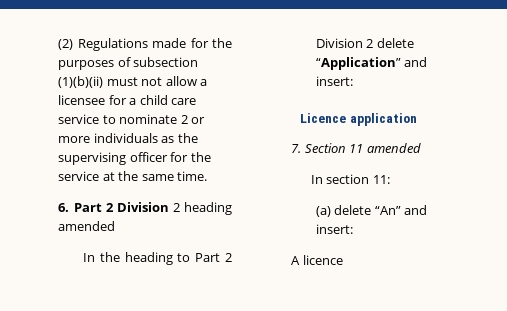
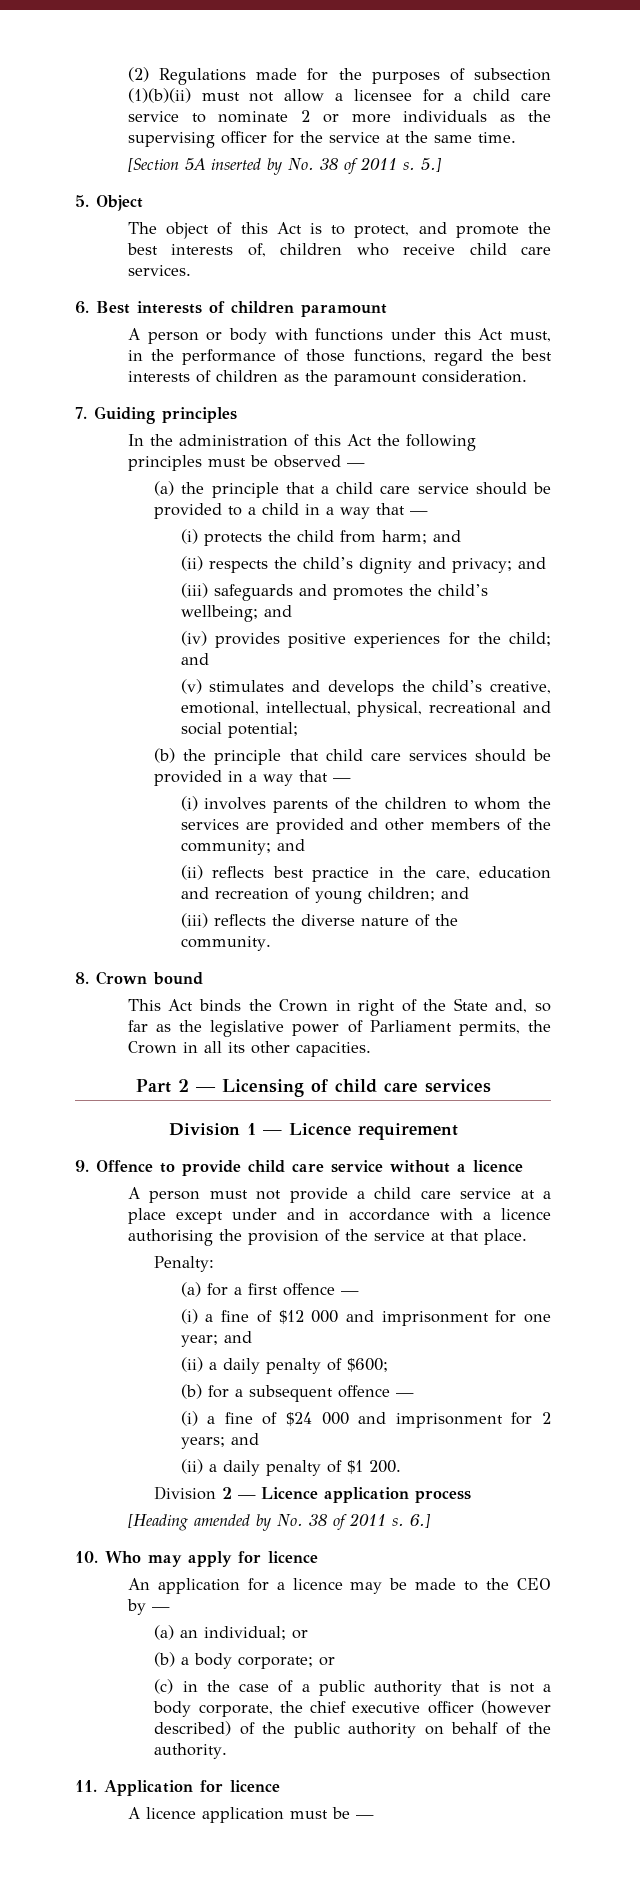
- 6. Part 2 Division 2 heading amended
- In the heading to Part 2 Division 2 delete “Application” and insert:
- Licence application
- 7. Section 11 amended
- In section 11:
- (a) delete “An” and insert:
- A licence
+ [Section 5A inserted by No. 38 of 2011 s. 5.]
+ 5. Object
+ The object of this Act is to protect, and promote the best interests of, children who receive child care services.
+ 6. Best interests of children paramount
+ A person or body with functions under this Act must, in the performance of those functions, regard the best interests of children as the paramount consideration.
+ 7. Guiding principles
+ In the administration of this Act the following principles must be observed —
+ (a) the principle that a child care service should be provided to a child in a way that —
+ (i) protects the child from harm; and
+ (ii) respects the child’s dignity and privacy; and
+ (iii) safeguards and promotes the child’s wellbeing; and
+ (iv) provides positive experiences for the child; and
+ (v) stimulates and develops the child’s creative, emotional, intellectual, physical, recreational and social potential;
+ (b) the principle that child care services should be provided in a way that —
+ (i) involves parents of the children to whom the services are provided and other members of the community; and
+ (ii) reflects best practice in the care, education and recreation of young children; and
+ (iii) reflects the diverse nature of the community.
+ 8. Crown bound
+ This Act binds the Crown in right of the State and, so far as the legislative power of Parliament permits, the Crown in all its other capacities.
+ Part 2 — Licensing of child care services
+ Division 1 — Licence requirement
+ 9. Offence to provide child care service without a licence
+ A person must not provide a child care service at a place except under and in accordance with a licence authorising the provision of the service at that place.
+ Penalty:
+ (a) for a first offence —
+ (i) a fine of $12 000 and imprisonment for one year; and
+ (ii) a daily penalty of $600;
+ (b) for a subsequent offence —
+ (i) a fine of $24 000 and imprisonment for 2 years; and
+ (ii) a daily penalty of $1 200.
+ Division 2 — Licence application process
+ [Heading amended by No. 38 of 2011 s. 6.]
+ 10. Who may apply for licence
+ An application for a licence may be made to the CEO by —
+ (a) an individual; or
+ (b) a body corporate; or
+ (c) in the case of a public authority that is not a body corporate, the chief executive officer (however described) of the public authority on behalf of the authority.
+ 11. Application for licence
+ A licence application must be —

